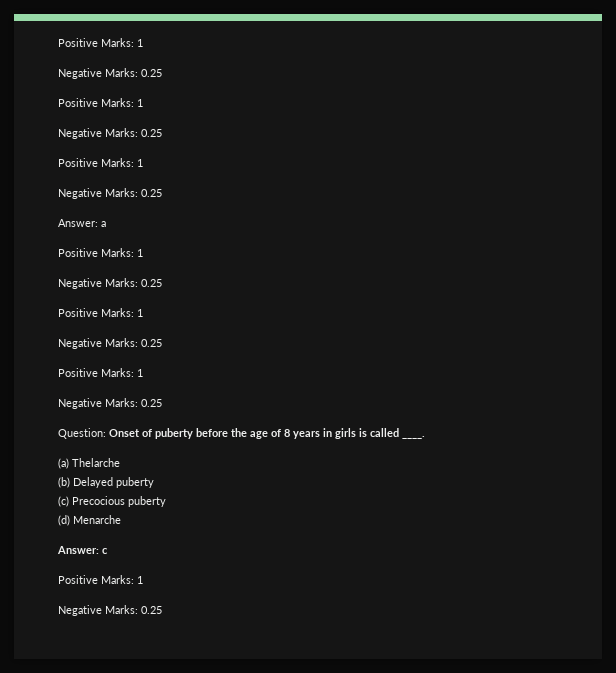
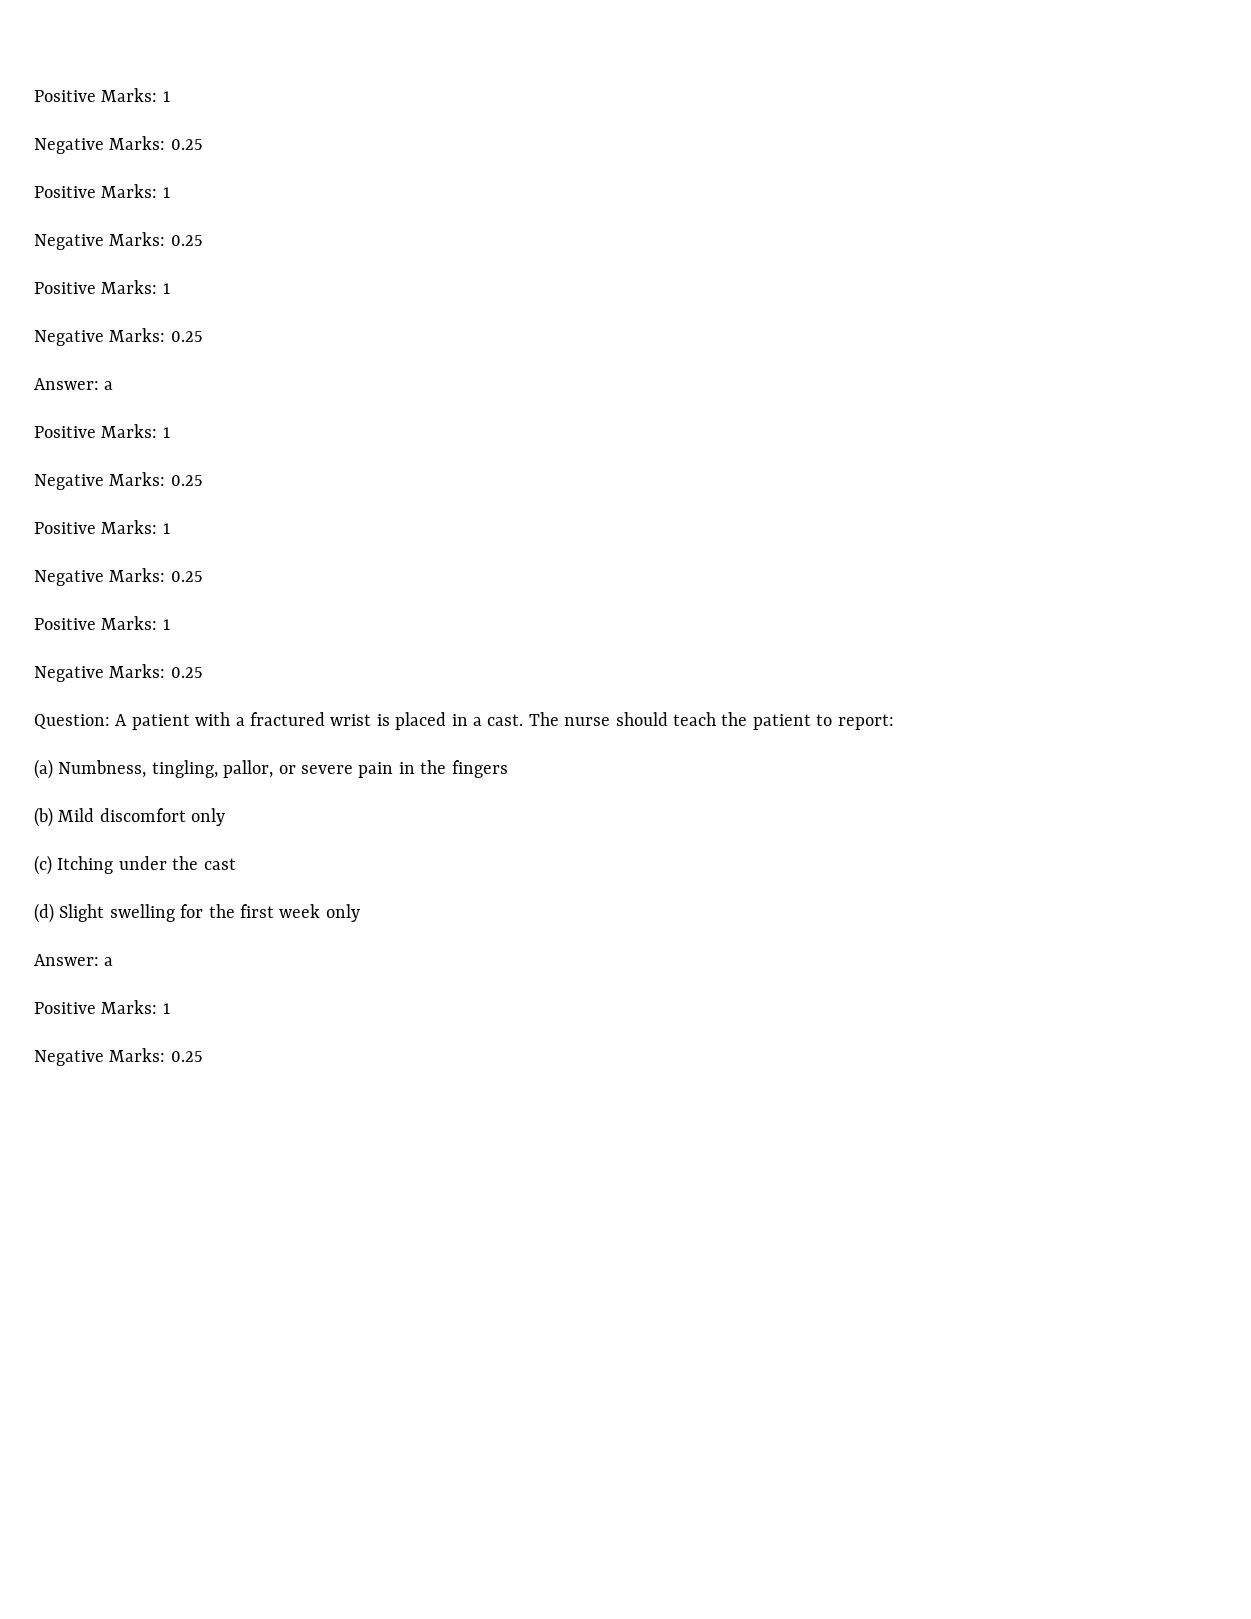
- Question: Onset of puberty before the age of 8 years in girls is called ____.
- (a) Thelarche
- (b) Delayed puberty
- (c) Precocious puberty
- (d) Menarche
- Answer: c
+ Question: A patient with a fractured wrist is placed in a cast. The nurse should teach the patient to report:
+ (a) Numbness, tingling, pallor, or severe pain in the fingers
+ (b) Mild discomfort only
+ (c) Itching under the cast
+ (d) Slight swelling for the first week only
+ Answer: a

